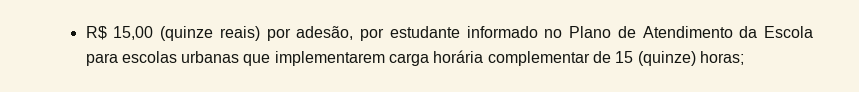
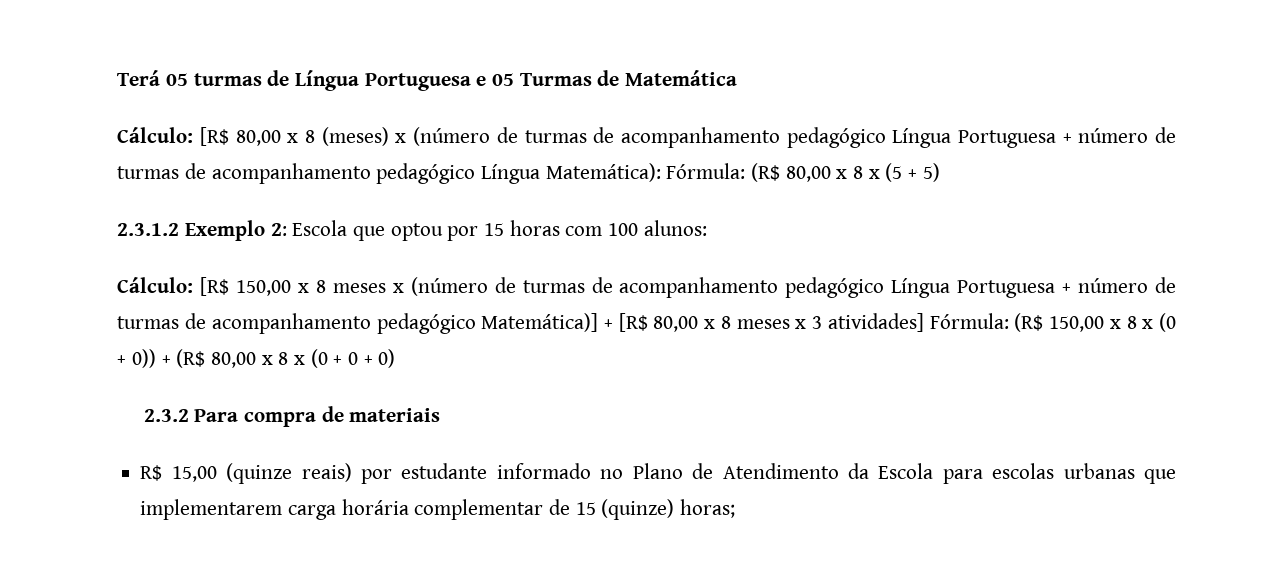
+ Terá 05 turmas de Língua Portuguesa e 05 Turmas de Matemática
+ Cálculo: [R$ 80,00 x 8 (meses) x (número de turmas de acompanhamento pedagógico Língua Portuguesa + número de turmas de acompanhamento pedagógico Língua Matemática): Fórmula: (R$ 80,00 x 8 x (5 + 5)
+ 2.3.1.2 Exemplo 2: Escola que optou por 15 horas com 100 alunos:
+ Cálculo: [R$ 150,00 x 8 meses x (número de turmas de acompanhamento pedagógico Língua Portuguesa + número de turmas de acompanhamento pedagógico Matemática)] + [R$ 80,00 x 8 meses x 3 atividades] Fórmula: (R$ 150,00 x 8 x (0 + 0)) + (R$ 80,00 x 8 x (0 + 0 + 0)
+ 2.3.2 Para compra de materiais
- R$ 15,00 (quinze reais) por adesão, por estudante informado no Plano de Atendimento da Escola para escolas urbanas que implementarem carga horária complementar de 15 (quinze) horas;
+ R$ 15,00 (quinze reais) por estudante informado no Plano de Atendimento da Escola para escolas urbanas que implementarem carga horária complementar de 15 (quinze) horas;

